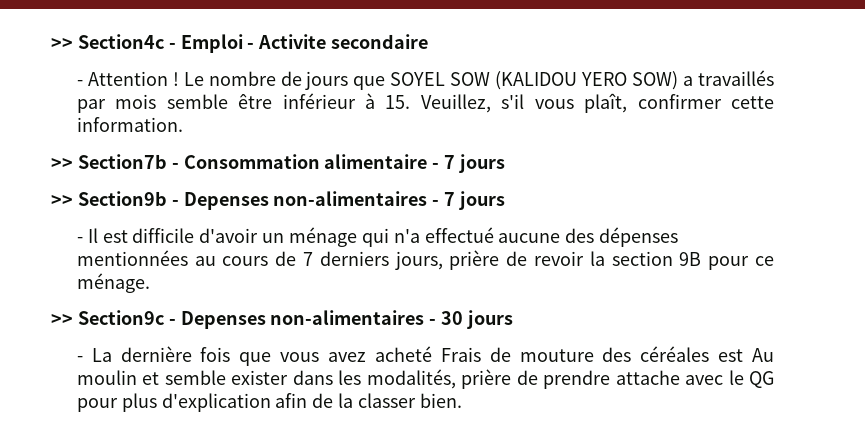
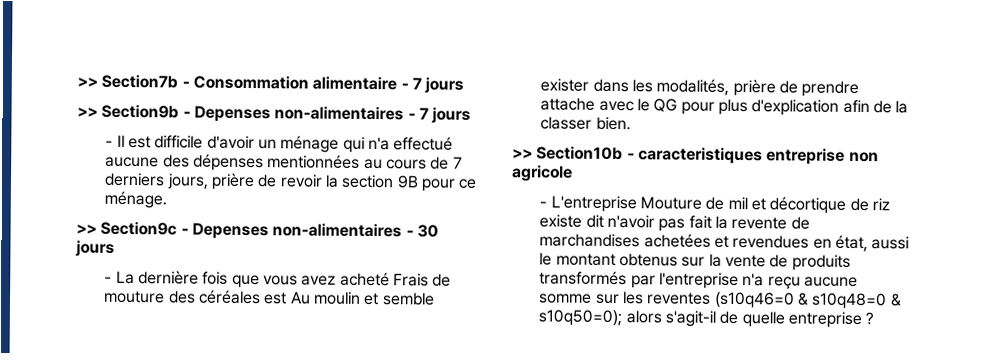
- >> Section4c - Emploi - Activite secondaire
- - Attention ! Le nombre de jours que SOYEL SOW (KALIDOU YERO SOW) a travaillés par mois semble être inférieur à 15. Veuillez, s'il vous plaît, confirmer cette information.
+ >> Section10b - caracteristiques entreprise non agricole
+ - L'entreprise Mouture de mil et décortique de riz existe dit n'avoir pas fait la revente de marchandises achetées et revendues en état, aussi le montant obtenus sur la vente de produits transformés par l'entreprise n'a reçu aucune somme sur les reventes (s10q46=0 & s10q48=0 & s10q50=0); alors s'agit-il de quelle entreprise ?

